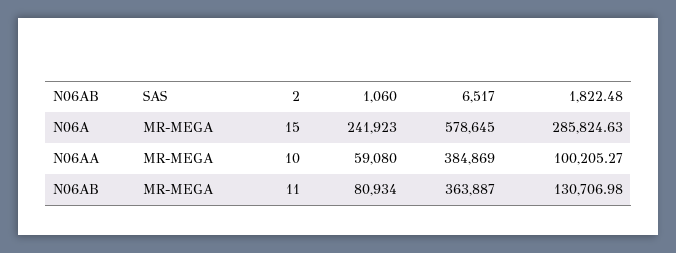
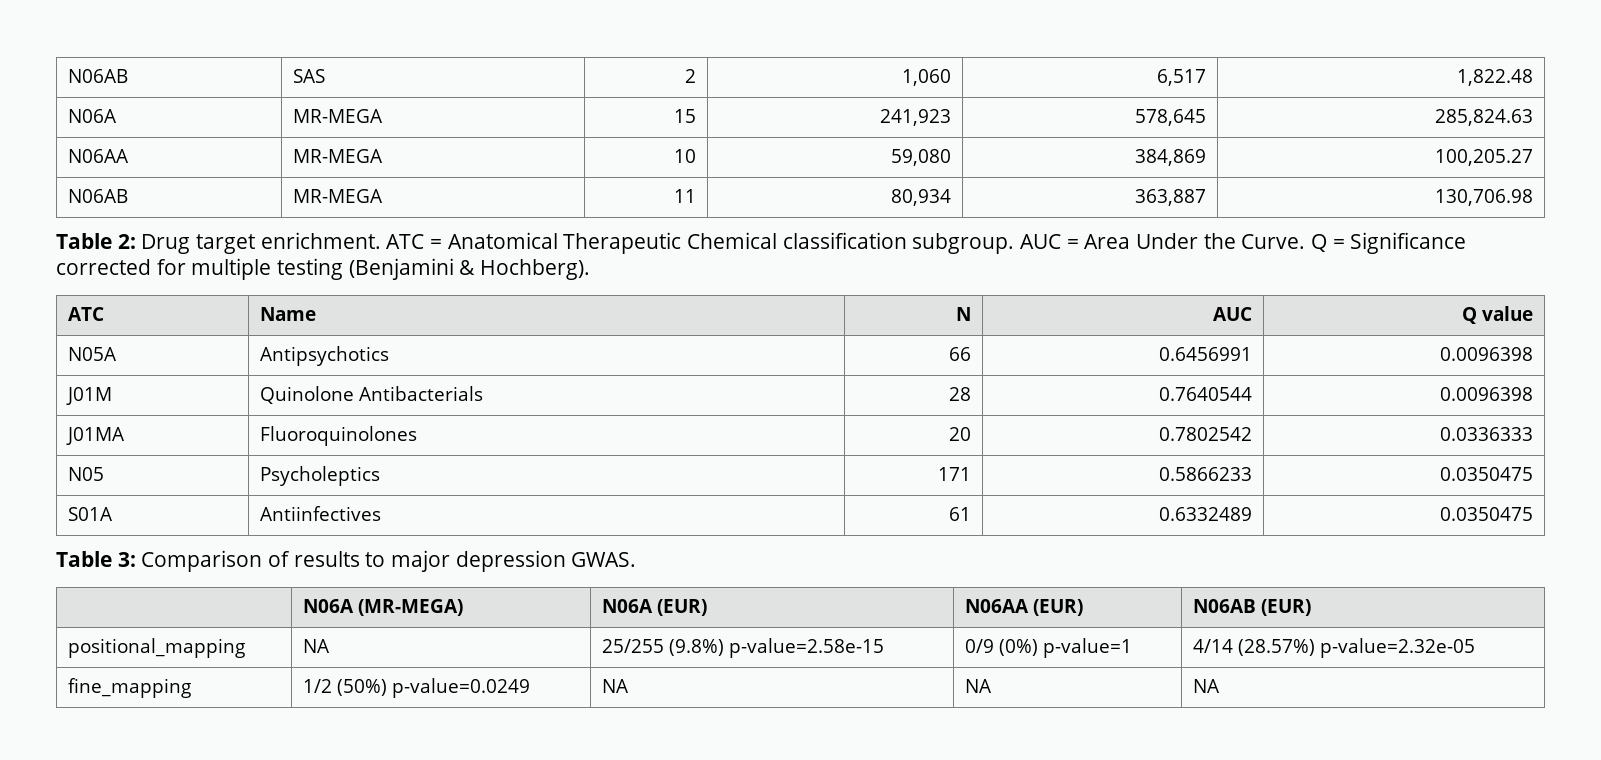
+ Table 2: Drug target enrichment. ATC = Anatomical Therapeutic Chemical classification subgroup. AUC = Area Under the Curve. Q = Significance corrected for multiple testing (Benjamini & Hochberg).
+ ATC | Name | N | AUC | Q value
+ N05A | Antipsychotics | 66 | 0.6456991 | 0.0096398
+ J01M | Quinolone Antibacterials | 28 | 0.7640544 | 0.0096398
+ J01MA | Fluoroquinolones | 20 | 0.7802542 | 0.0336333
+ N05 | Psycholeptics | 171 | 0.5866233 | 0.0350475
+ S01A | Antiinfectives | 61 | 0.6332489 | 0.0350475
+ Table 3: Comparison of results to major depression GWAS.
+ | N06A (MR-MEGA) | N06A (EUR) | N06AA (EUR) | N06AB (EUR)
+ positional_mapping | NA | 25/255 (9.8%) p-value=2.58e-15 | 0/9 (0%) p-value=1 | 4/14 (28.57%) p-value=2.32e-05
+ fine_mapping | 1/2 (50%) p-value=0.0249 | NA | NA | NA

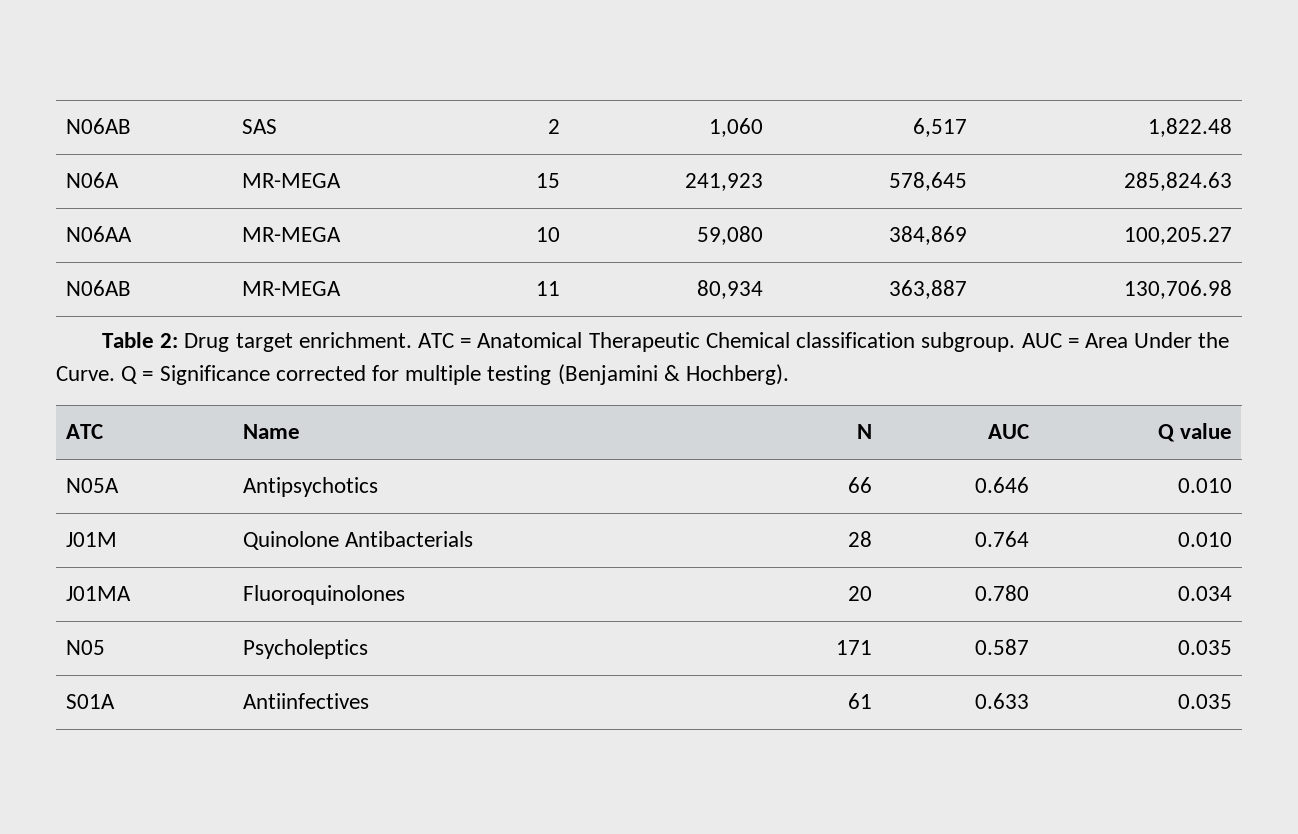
- N05A | Antipsychotics | 66 | 0.6456991 | 0.0096398
+ N05A | Antipsychotics | 66 | 0.646 | 0.010
- J01M | Quinolone Antibacterials | 28 | 0.7640544 | 0.0096398
+ J01M | Quinolone Antibacterials | 28 | 0.764 | 0.010
- J01MA | Fluoroquinolones | 20 | 0.7802542 | 0.0336333
+ J01MA | Fluoroquinolones | 20 | 0.780 | 0.034
- N05 | Psycholeptics | 171 | 0.5866233 | 0.0350475
+ N05 | Psycholeptics | 171 | 0.587 | 0.035
- S01A | Antiinfectives | 61 | 0.6332489 | 0.0350475
- Table 3: Comparison of results to major depression GWAS.
- | N06A (MR-MEGA) | N06A (EUR) | N06AA (EUR) | N06AB (EUR)
- positional_mapping | NA | 25/255 (9.8%) p-value=2.58e-15 | 0/9 (0%) p-value=1 | 4/14 (28.57%) p-value=2.32e-05
- fine_mapping | 1/2 (50%) p-value=0.0249 | NA | NA | NA
+ S01A | Antiinfectives | 61 | 0.633 | 0.035

